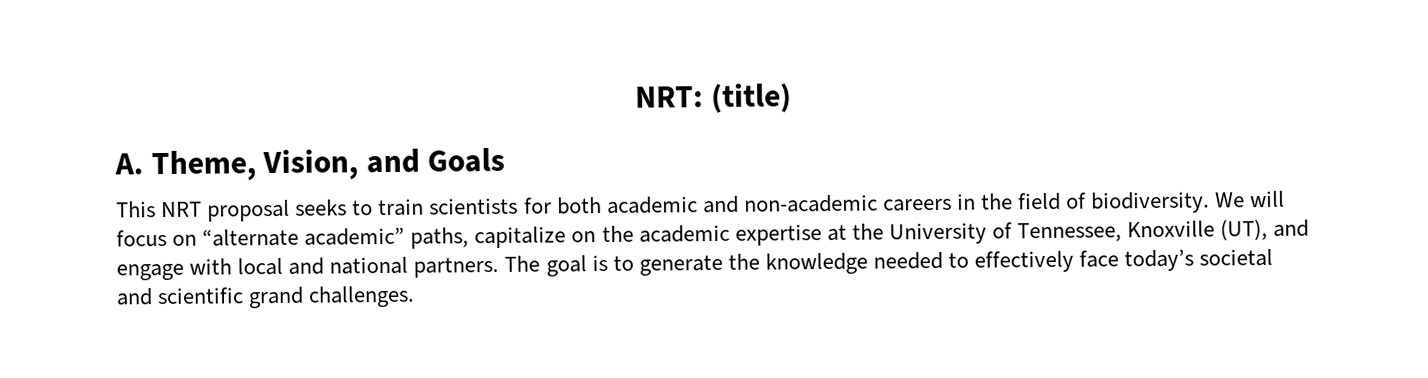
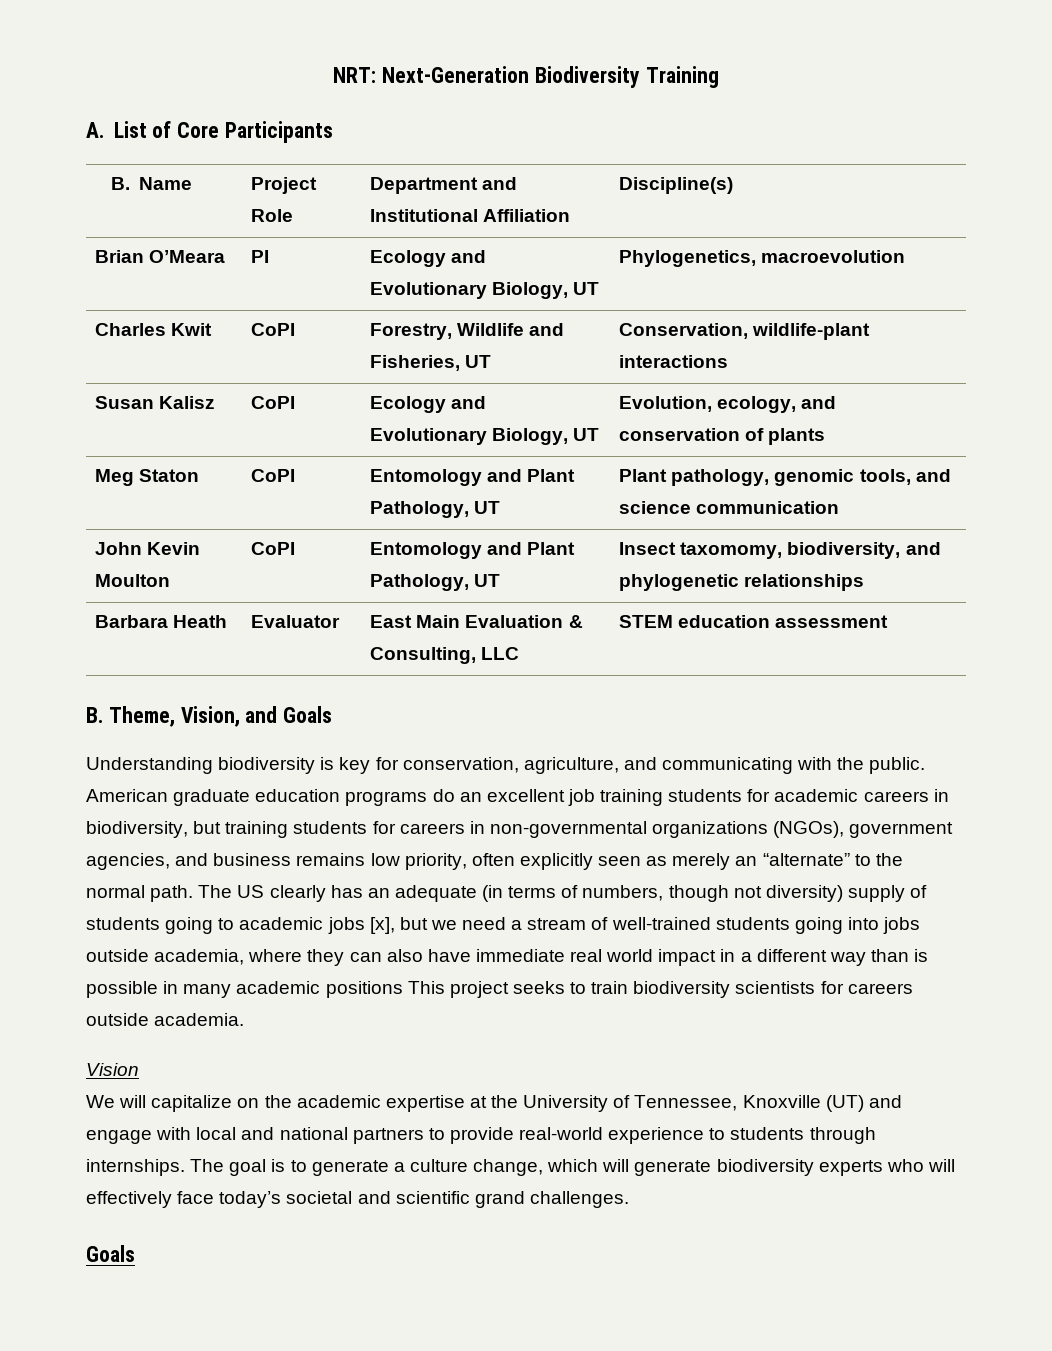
- NRT: (title)
- A. Theme, Vision, and Goals
- This NRT proposal seeks to train scientists for both academic and non-academic careers in the field of biodiversity. We will focus on “alternate academic” paths, capitalize on the academic expertise at the University of Tennessee, Knoxville (UT), and engage with local and national partners.
+ NRT: Next-Generation Biodiversity Training
+ A. List of Core Participants
+ B. Name | Project Role | Department and Institutional Affiliation | Discipline(s)
+ Brian O’Meara | PI | Ecology and Evolutionary Biology, UT | Phylogenetics, macroevolution
+ Charles Kwit | CoPI | Forestry, Wildlife and Fisheries, UT | Conservation, wildlife-plant interactions
+ Susan Kalisz | CoPI | Ecology and Evolutionary Biology, UT | Evolution, ecology, and conservation of plants
+ Meg Staton | CoPI | Entomology and Plant Pathology, UT | Plant pathology, genomic tools, and science communication
+ John Kevin Moulton | CoPI | Entomology and Plant Pathology, UT | Insect taxomomy, biodiversity, and phylogenetic relationships
+ Barbara Heath | Evaluator | East Main Evaluation & Consulting, LLC | STEM education assessment
+ B. Theme, Vision, and Goals
+ Understanding biodiversity is key for conservation, agriculture, and communicating with the public. American graduate education programs do an excellent job training students for academic careers in biodiversity, but training students for careers in non-governmental organizations (NGOs), government agencies, and business remains low priority, often explicitly seen as merely an “alternate” to the normal path. The US clearly has an adequate (in terms of numbers, though not diversity) supply of students going to academic jobs [x], but we need a stream of well-trained students going into jobs outside academia, where they can also have immediate real world impact in a different way than is possible in many academic positions This project seeks to train biodiversity scientists for careers outside academia.
+ Vision
+ We will capitalize on the academic expertise at the University of Tennessee, Knoxville (UT) and engage with local and national partners to provide real-world experience to students through internships.
- The goal is to generate the knowledge needed to effectively face today’s societal and scientific grand challenges.
+ The goal is to generate a culture change, which will generate biodiversity experts who will effectively face today’s societal and scientific grand challenges.
+ Goals

